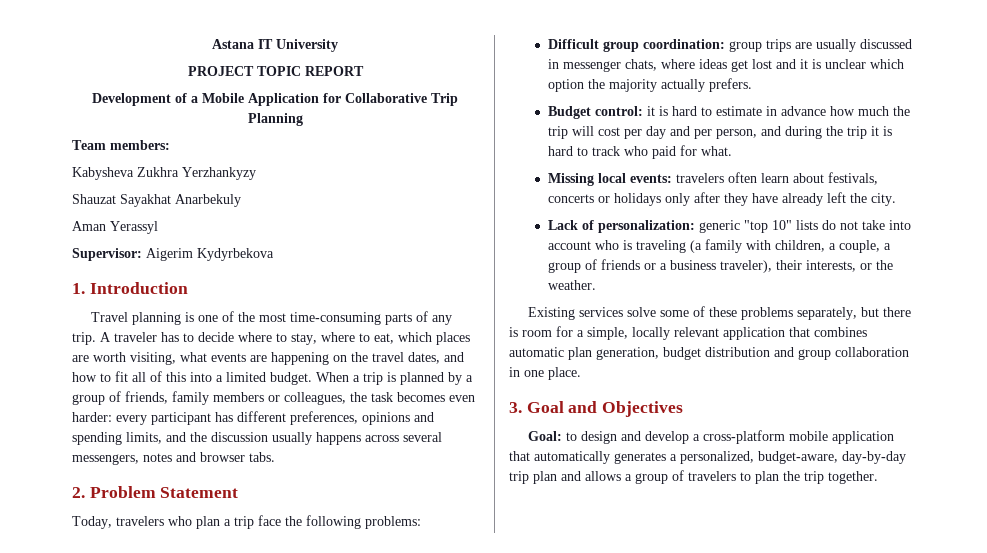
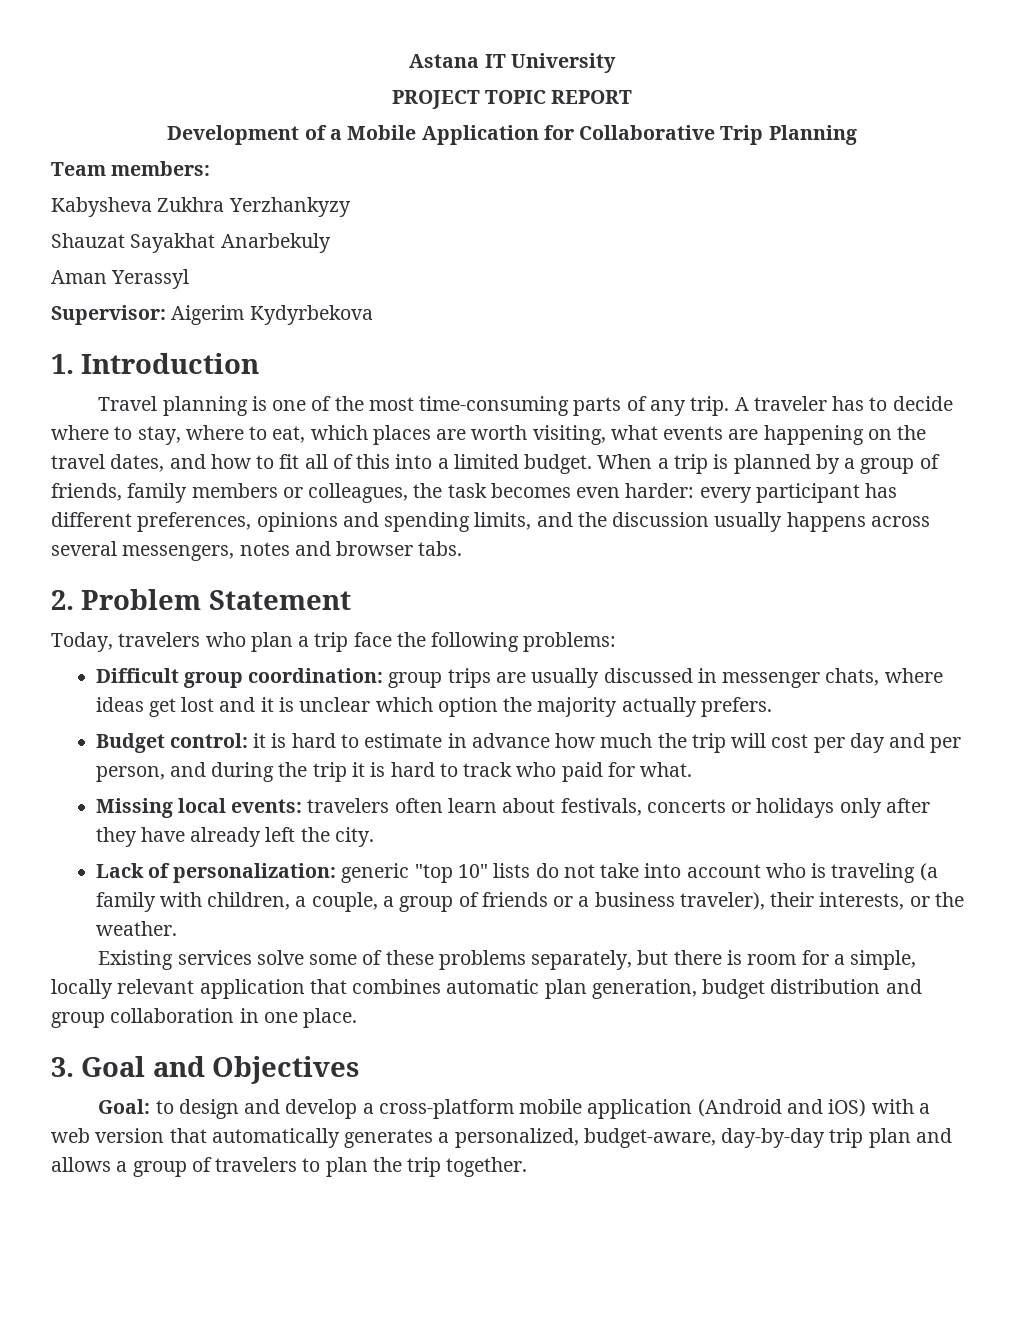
- Goal: to design and develop a cross-platform mobile application that automatically generates a personalized, budget-aware, day-by-day trip plan and allows a group of travelers to plan the trip together.
+ Goal: to design and develop a cross-platform mobile application (Android and iOS) with a web version that automatically generates a personalized, budget-aware, day-by-day trip plan and allows a group of travelers to plan the trip together.

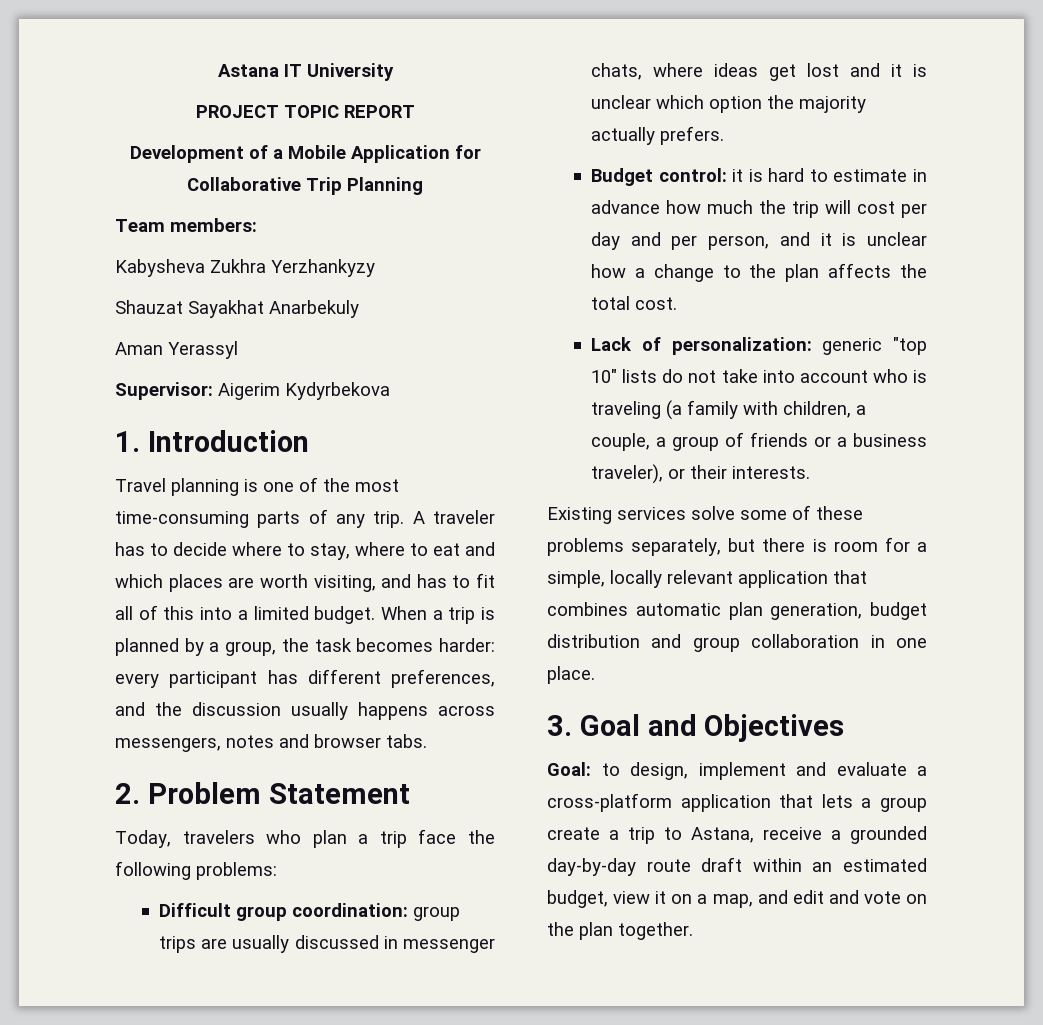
- A traveler has to decide where to stay, where to eat, which places are worth visiting, what events are happening on the travel dates, and how to fit all of this into a limited budget.
+ A traveler has to decide where to stay, where to eat and which places are worth visiting, and has to fit all of this into a limited budget.
- When a trip is planned by a group of friends, family members or colleagues, the task becomes even harder: every participant has different preferences, opinions and spending limits, and the discussion usually happens across several messengers, notes and browser tabs.
+ When a trip is planned by a group, the task becomes harder: every participant has different preferences, and the discussion usually happens across messengers, notes and browser tabs.
- Budget control: it is hard to estimate in advance how much the trip will cost per day and per person, and during the trip it is hard to track who paid for what.
- Missing local events: travelers often learn about festivals, concerts or holidays only after they have already left the city.
+ Budget control: it is hard to estimate in advance how much the trip will cost per day and per person, and it is unclear how a change to the plan affects the total cost.
- Lack of personalization: generic "top 10" lists do not take into account who is traveling (a family with children, a couple, a group of friends or a business traveler), their interests, or the weather.
+ Lack of personalization: generic "top 10" lists do not take into account who is traveling (a family with children, a couple, a group of friends or a business traveler), or their interests.
- Goal: to design and develop a cross-platform mobile application (Android and iOS) with a web version that automatically generates a personalized, budget-aware, day-by-day trip plan and allows a group of travelers to plan the trip together.
+ Goal: to design, implement and evaluate a cross-platform application that lets a group create a trip to Astana, receive a grounded day-by-day route draft within an estimated budget, view it on a map, and edit and vote on the plan together.

